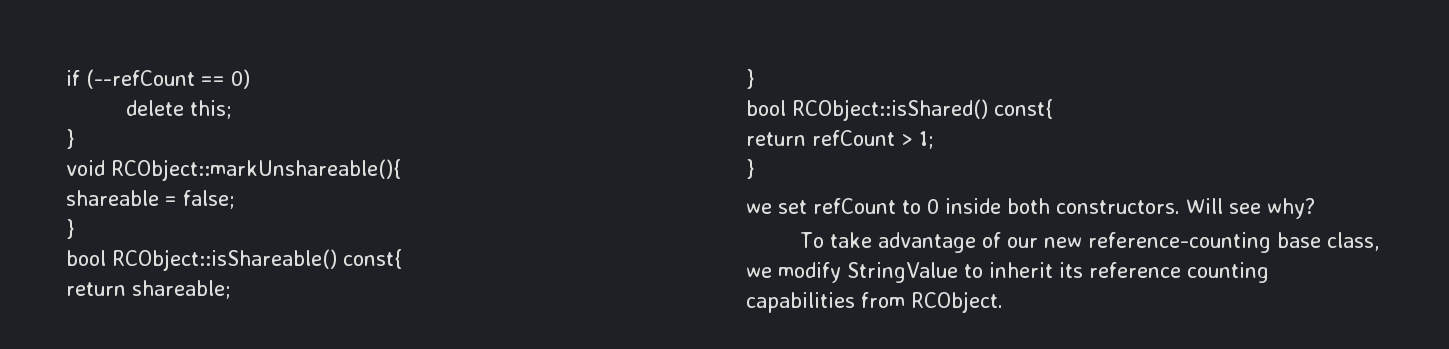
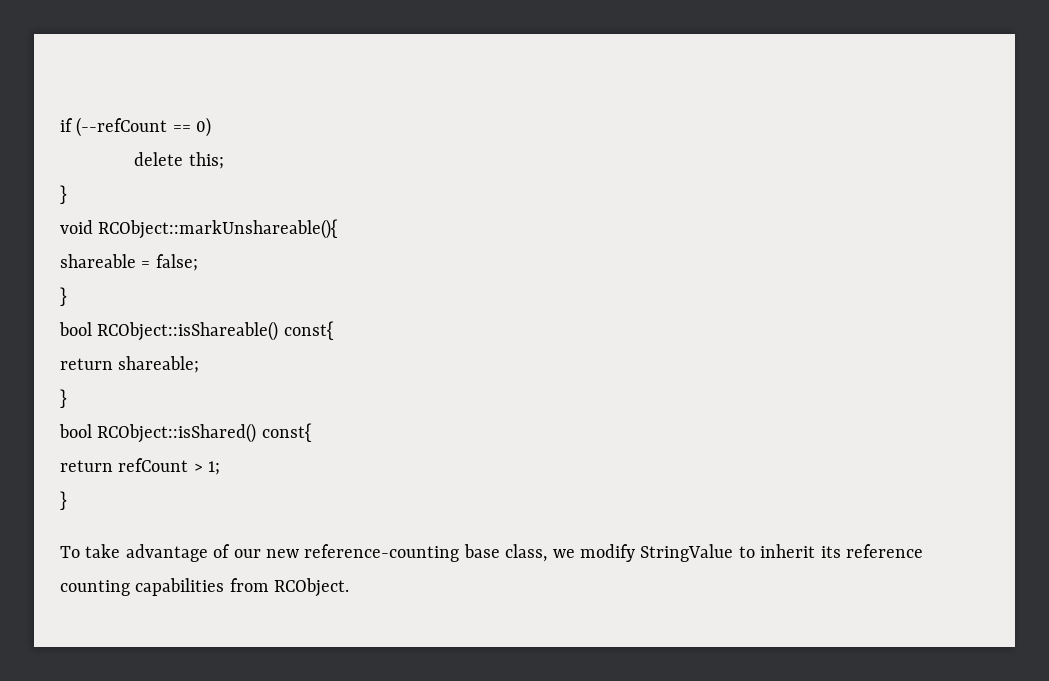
- we set refCount to 0 inside both constructors. Will see why?

